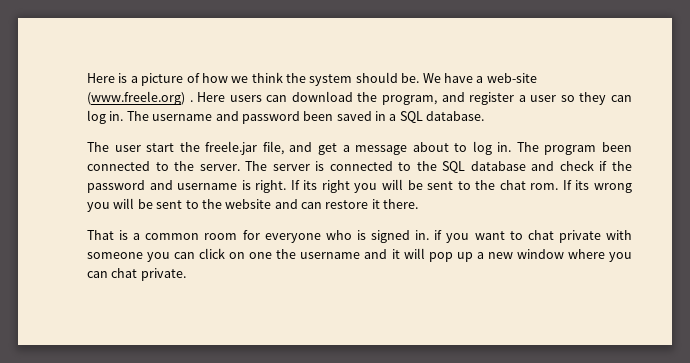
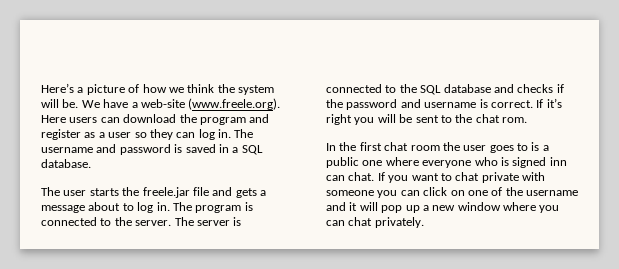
- Here is a picture of how we think the system should be.
+ Here’s a picture of how we think the system will be.
- We have a web-site (www.freele.org) . Here users can download the program, and register a user so they can log in.
+ We have a web-site (www.freele.org). Here users can download the program and register as a user so they can log in.
- The username and password been saved in a SQL database.
+ The username and password is saved in a SQL database.
- The user start the freele.jar file, and get a message about to log in.
+ The user starts the freele.jar file and gets a message about to log in.
- The program been connected to the server.
+ The program is connected to the server.
- The server is connected to the SQL database and check if the password and username is right. If its right you will be sent to the chat rom. If its wrong you will be sent to the website and can restore it there.
- That is a common room for everyone who is signed in. if you want to chat private with someone you can click on one the username and it will pop up a new window where you can chat private.
+ The server is connected to the SQL database and checks if the password and username is correct. If it’s right you will be sent to the chat rom.
+ In the first chat room the user goes to is a public one where everyone who is signed inn can chat. If you want to chat private with someone you can click on one of the username and it will pop up a new window where you can chat privately.

